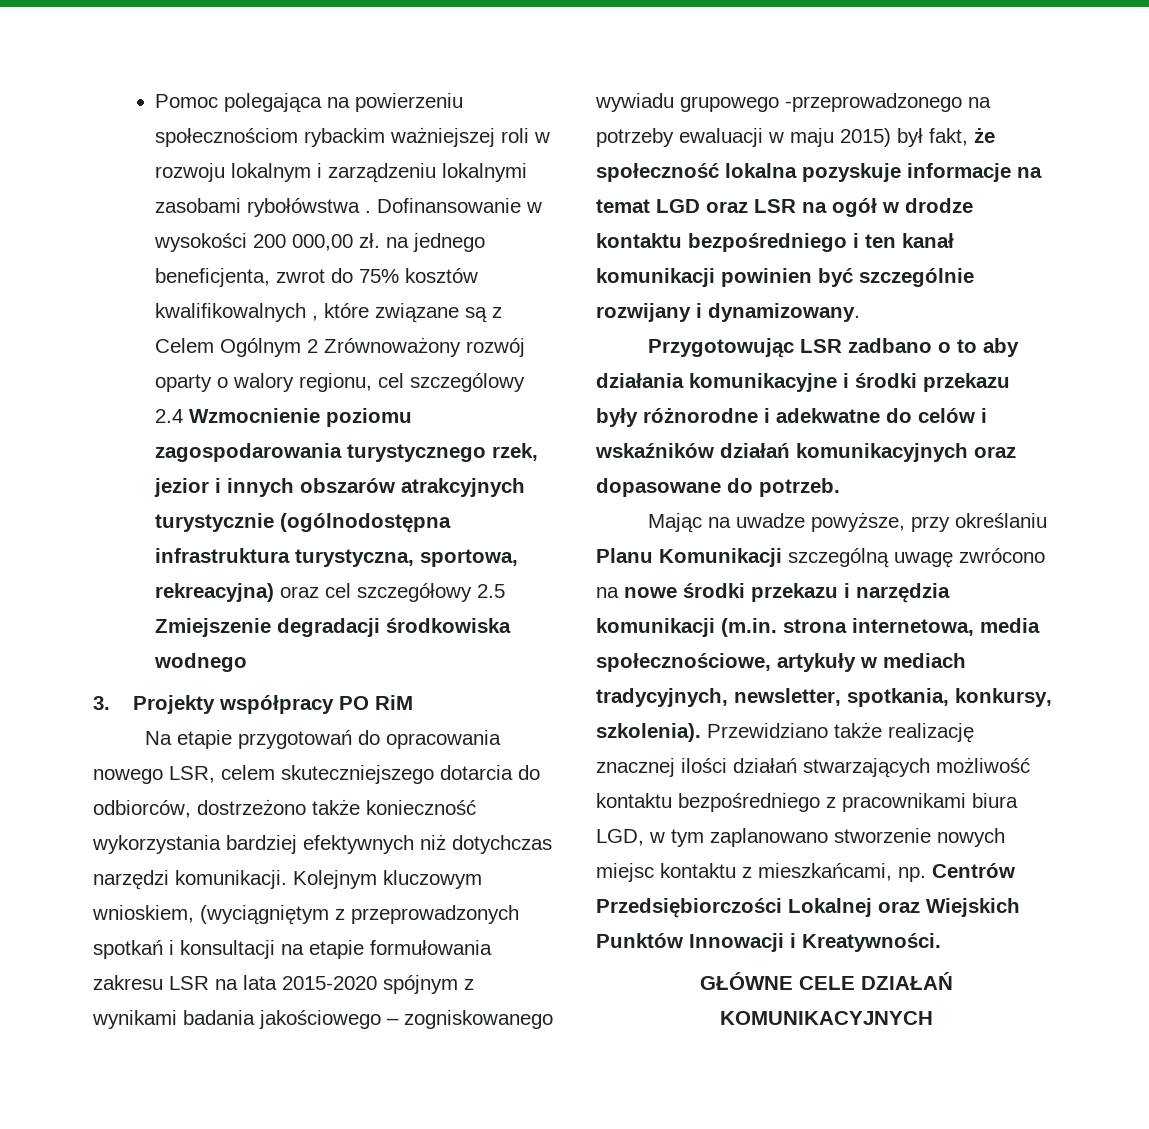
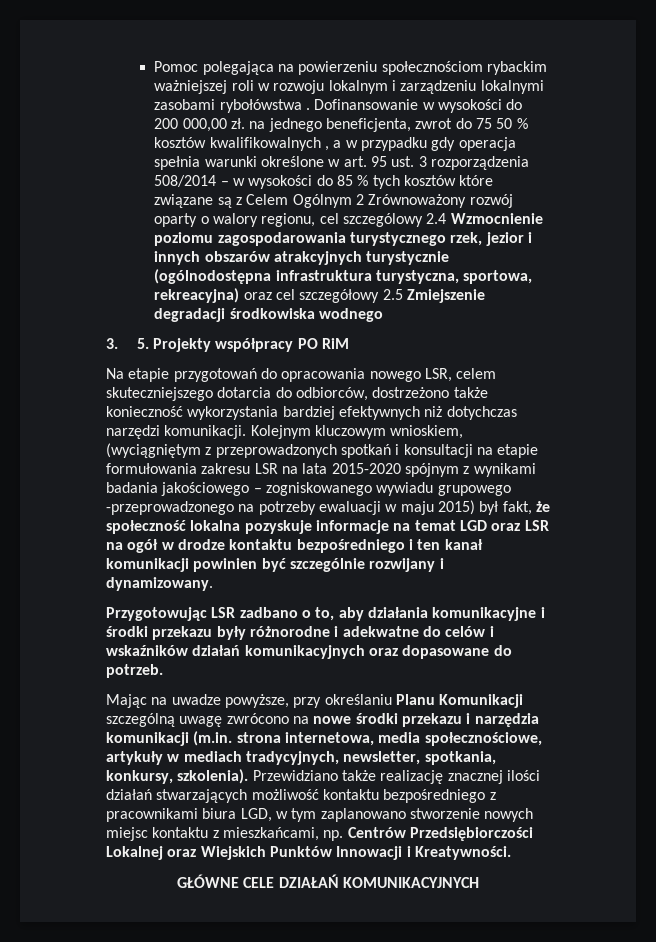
- Dofinansowanie w wysokości 200 000,00 zł. na jednego beneficjenta, zwrot do 75% kosztów kwalifikowalnych , które związane są z Celem Ogólnym 2 Zrównoważony rozwój oparty o walory regionu, cel szczególowy 2.4 Wzmocnienie poziomu zagospodarowania turystycznego rzek, jezior i innych obszarów atrakcyjnych turystycznie (ogólnodostępna infrastruktura turystyczna, sportowa, rekreacyjna) oraz cel szczegółowy 2.5 Zmiejszenie degradacji środkowiska wodnego
+ Dofinansowanie w wysokości do 200 000,00 zł. na jednego beneficjenta, zwrot do 75 50 % kosztów kwalifikowalnych , a w przypadku gdy operacja spełnia warunki określone w art. 95 ust. 3 rozporządzenia 508/2014 – w wysokości do 85 % tych kosztów które związane są z Celem Ogólnym 2 Zrównoważony rozwój oparty o walory regionu, cel szczególowy 2.4 Wzmocnienie poziomu zagospodarowania turystycznego rzek, jezior i innych obszarów atrakcyjnych turystycznie (ogólnodostępna infrastruktura turystyczna, sportowa, rekreacyjna) oraz cel szczegółowy 2.5 Zmiejszenie degradacji środkowiska wodnego
- 3. Projekty współpracy PO RiM
+ 3. 5. Projekty współpracy PO RiM
- Przygotowując LSR zadbano o to aby działania komunikacyjne i środki przekazu były różnorodne i adekwatne do celów i wskaźników działań komunikacyjnych oraz dopasowane do potrzeb.
+ Przygotowując LSR zadbano o to, aby działania komunikacyjne i środki przekazu były różnorodne i adekwatne do celów i wskaźników działań komunikacyjnych oraz dopasowane do potrzeb.

